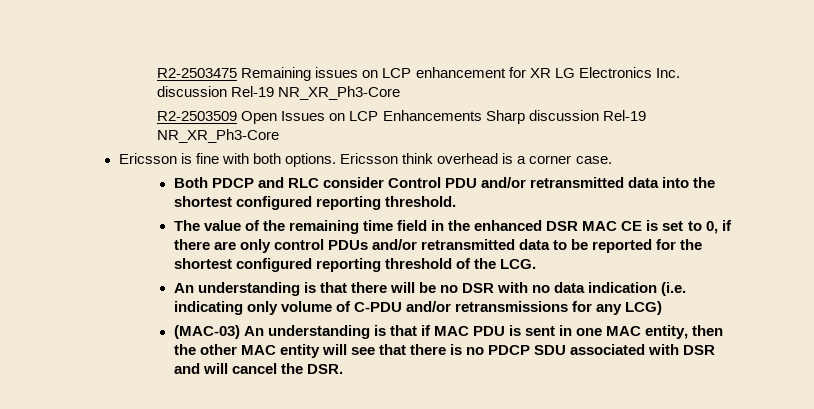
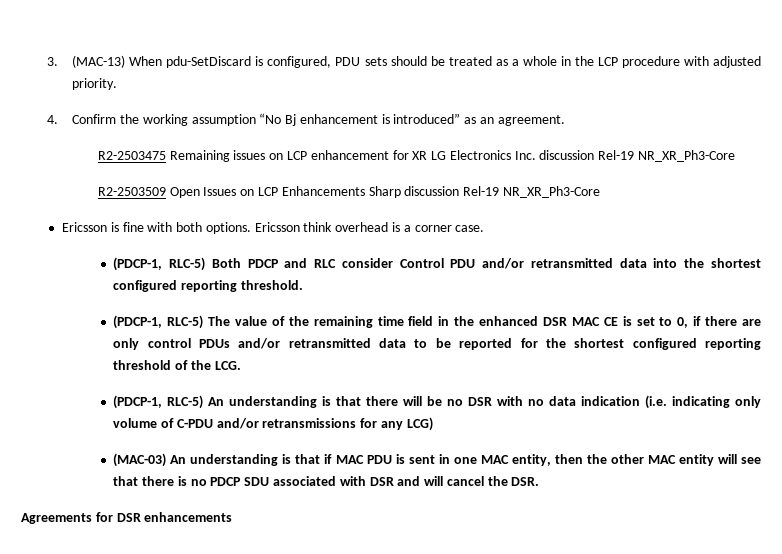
+ 3. (MAC-13) When pdu-SetDiscard is configured, PDU sets should be treated as a whole in the LCP procedure with adjusted priority.
+ 4. Confirm the working assumption “No Bj enhancement is introduced” as an agreement.
- Both PDCP and RLC consider Control PDU and/or retransmitted data into the shortest configured reporting threshold.
+ (PDCP-1, RLC-5) Both PDCP and RLC consider Control PDU and/or retransmitted data into the shortest configured reporting threshold.
- The value of the remaining time field in the enhanced DSR MAC CE is set to 0, if there are only control PDUs and/or retransmitted data to be reported for the shortest configured reporting threshold of the LCG.
+ (PDCP-1, RLC-5) The value of the remaining time field in the enhanced DSR MAC CE is set to 0, if there are only control PDUs and/or retransmitted data to be reported for the shortest configured reporting threshold of the LCG.
- An understanding is that there will be no DSR with no data indication (i.e. indicating only volume of C-PDU and/or retransmissions for any LCG)
+ (PDCP-1, RLC-5) An understanding is that there will be no DSR with no data indication (i.e. indicating only volume of C-PDU and/or retransmissions for any LCG)
+ Agreements for DSR enhancements

